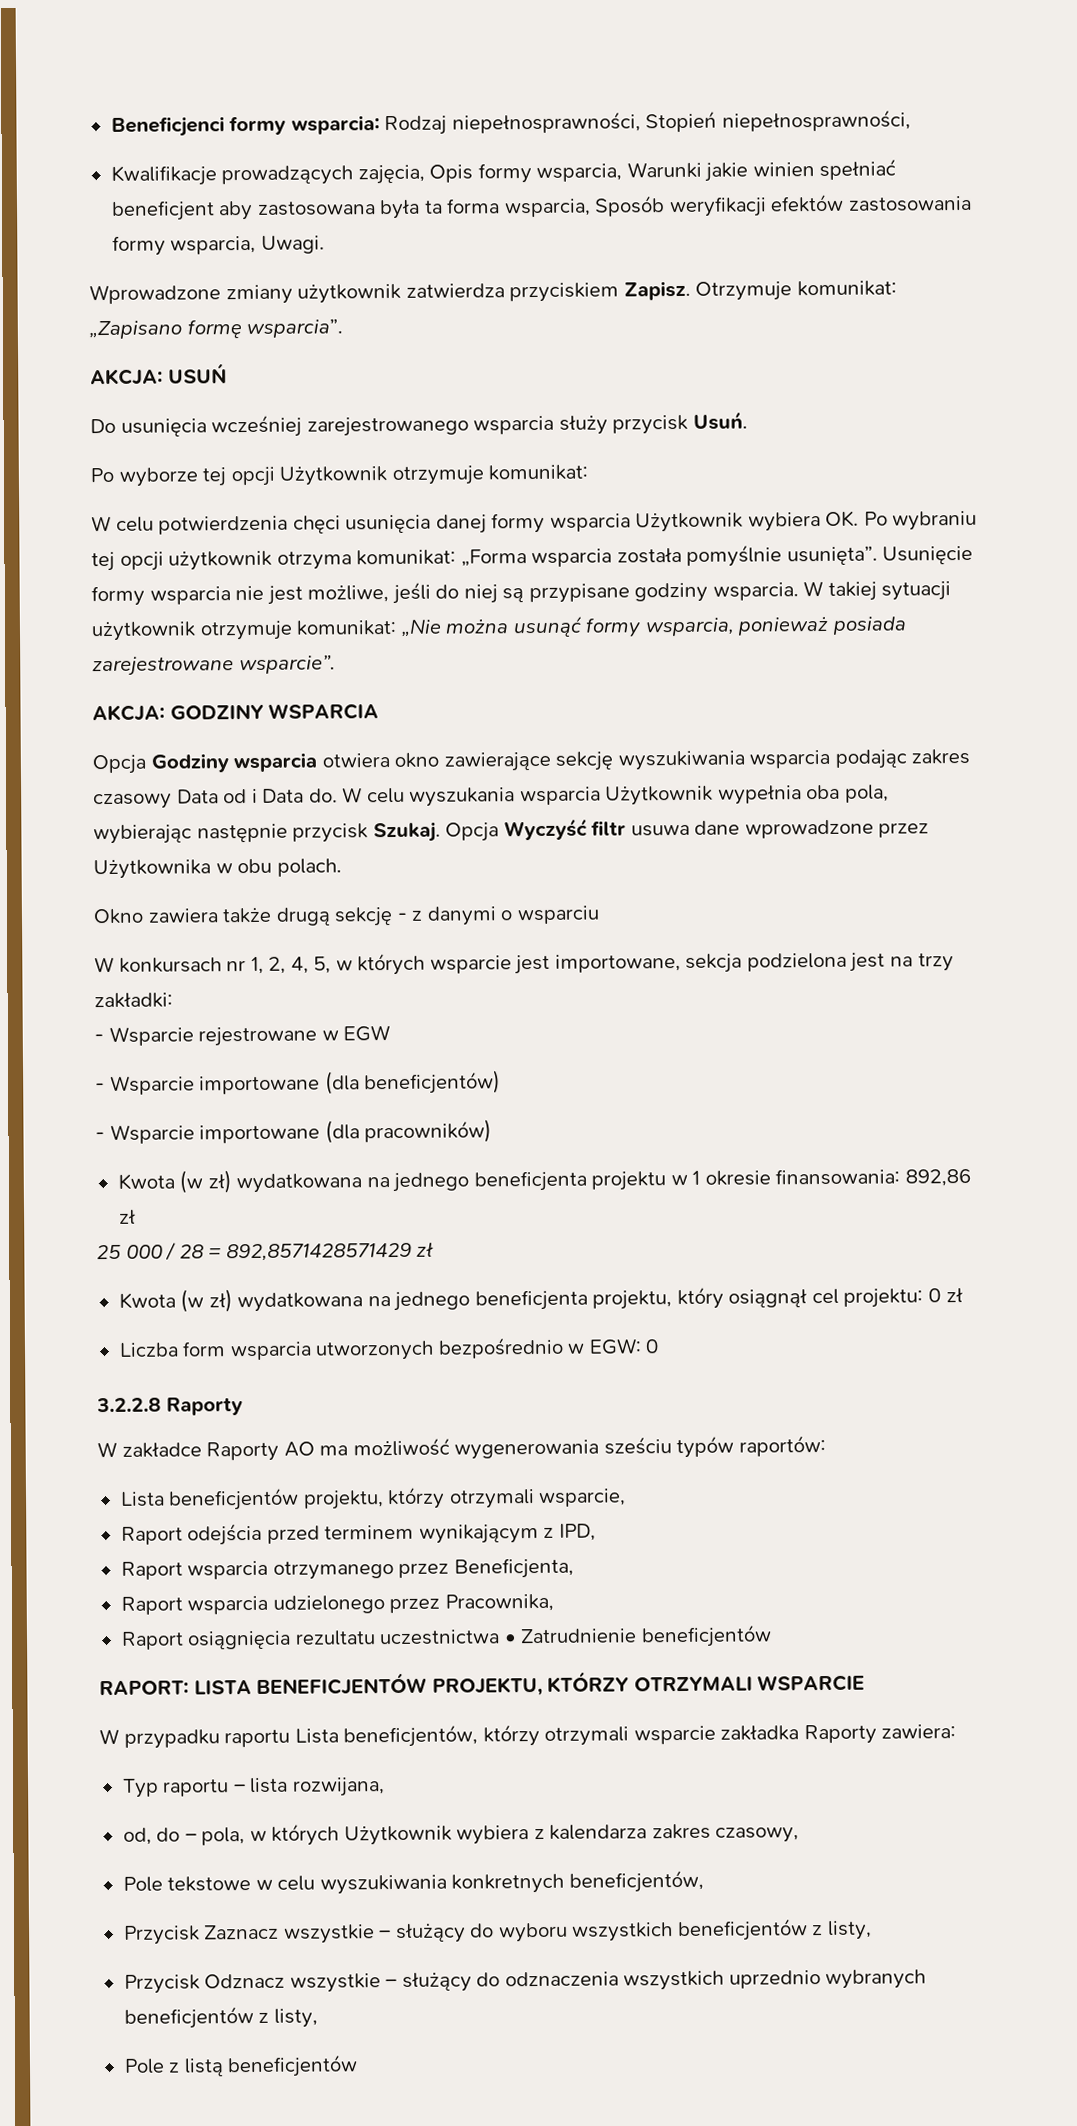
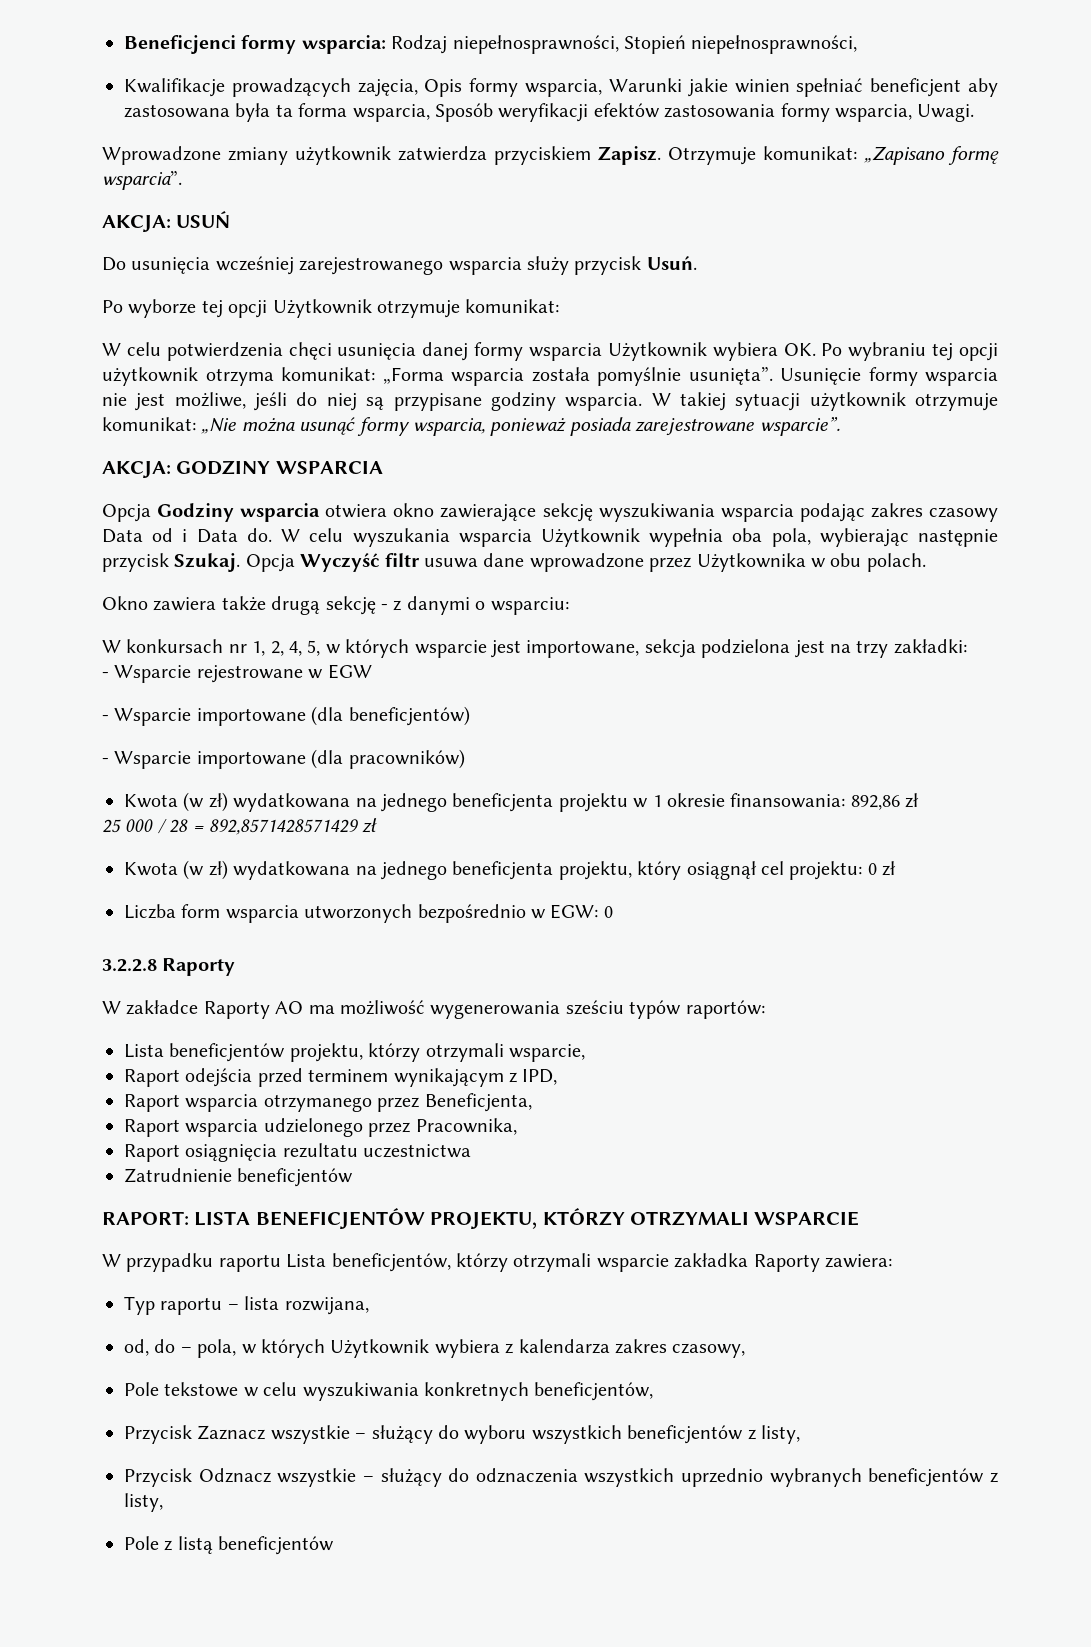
- Okno zawiera także drugą sekcję - z danymi o wsparciu
+ Okno zawiera także drugą sekcję - z danymi o wsparciu:
- Raport osiągnięcia rezultatu uczestnictwa • Zatrudnienie beneficjentów
+ Raport osiągnięcia rezultatu uczestnictwa
+ Zatrudnienie beneficjentów

